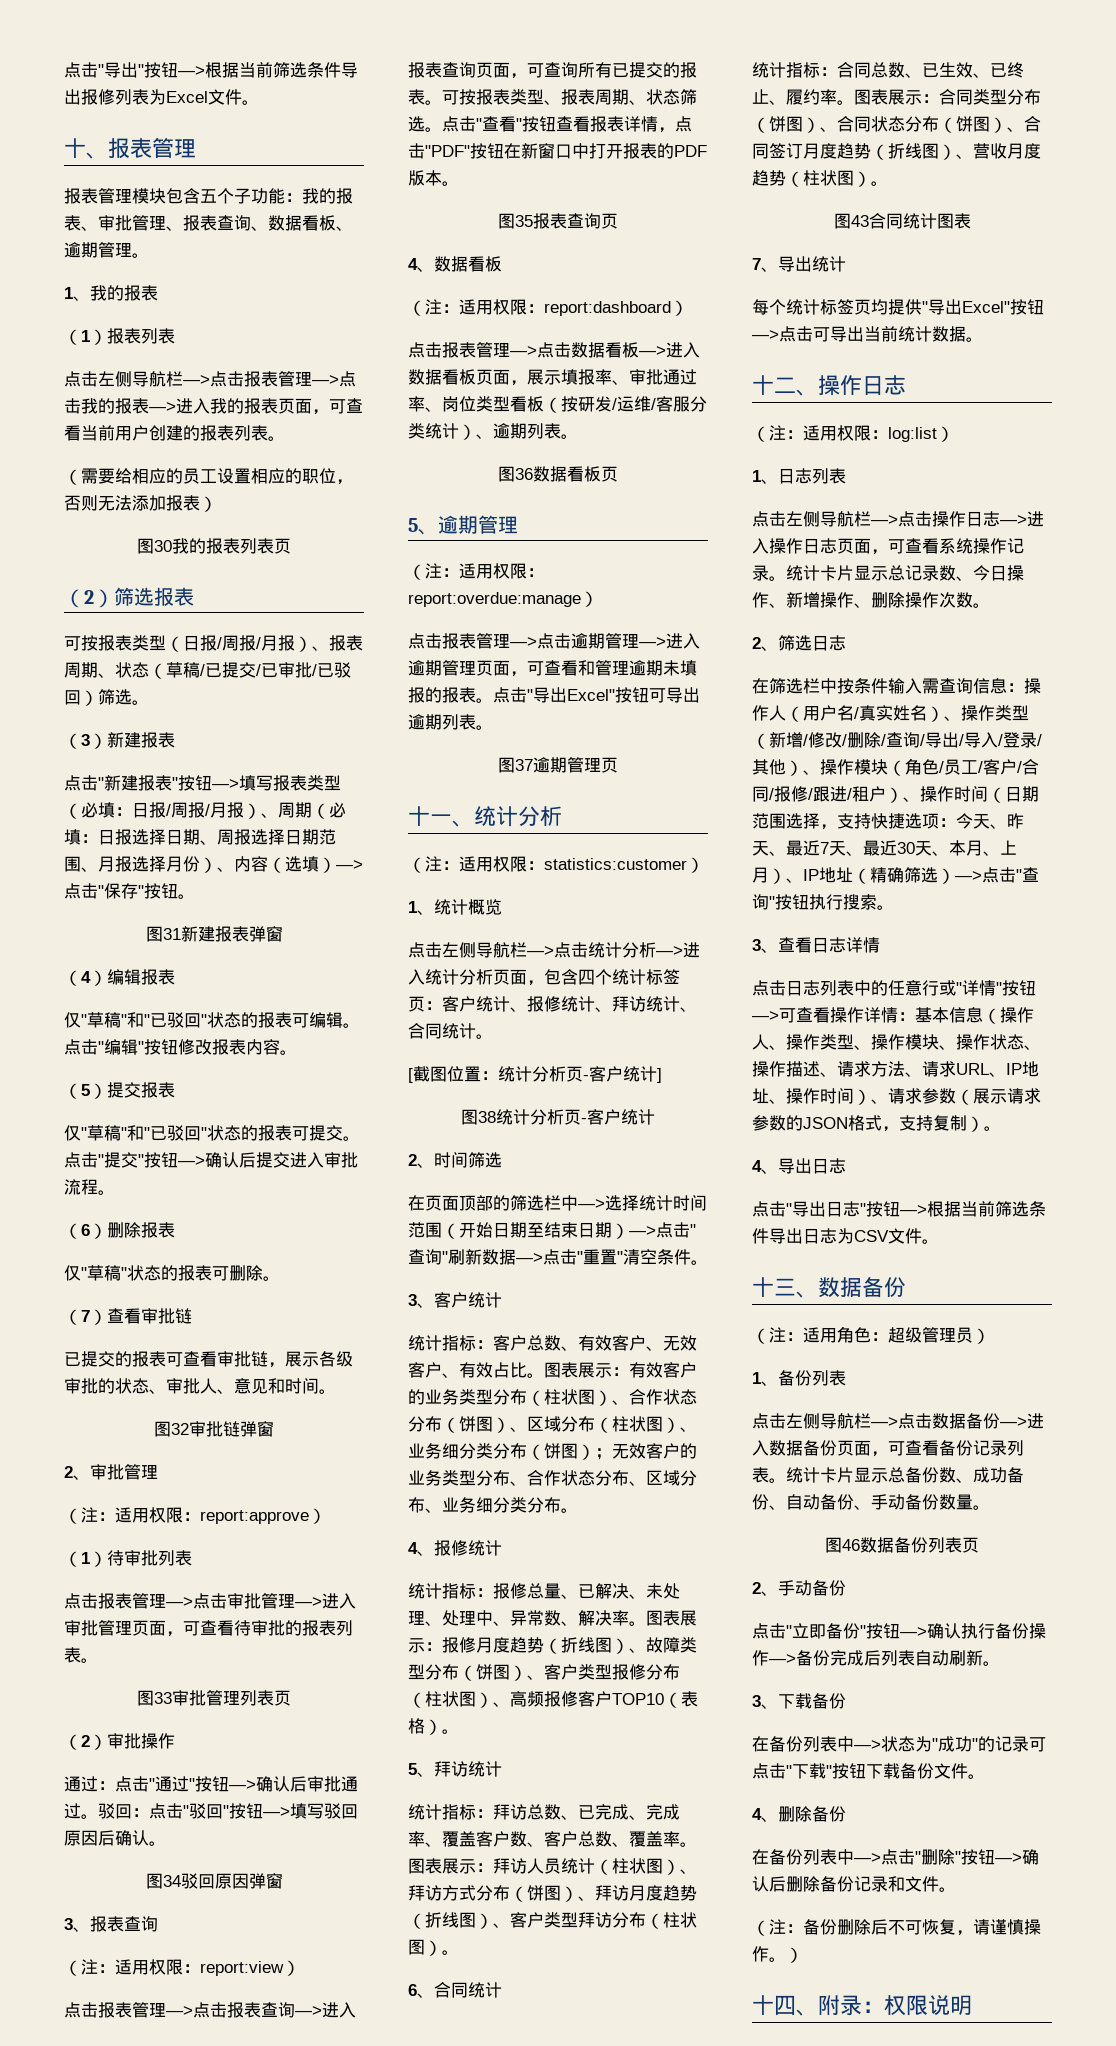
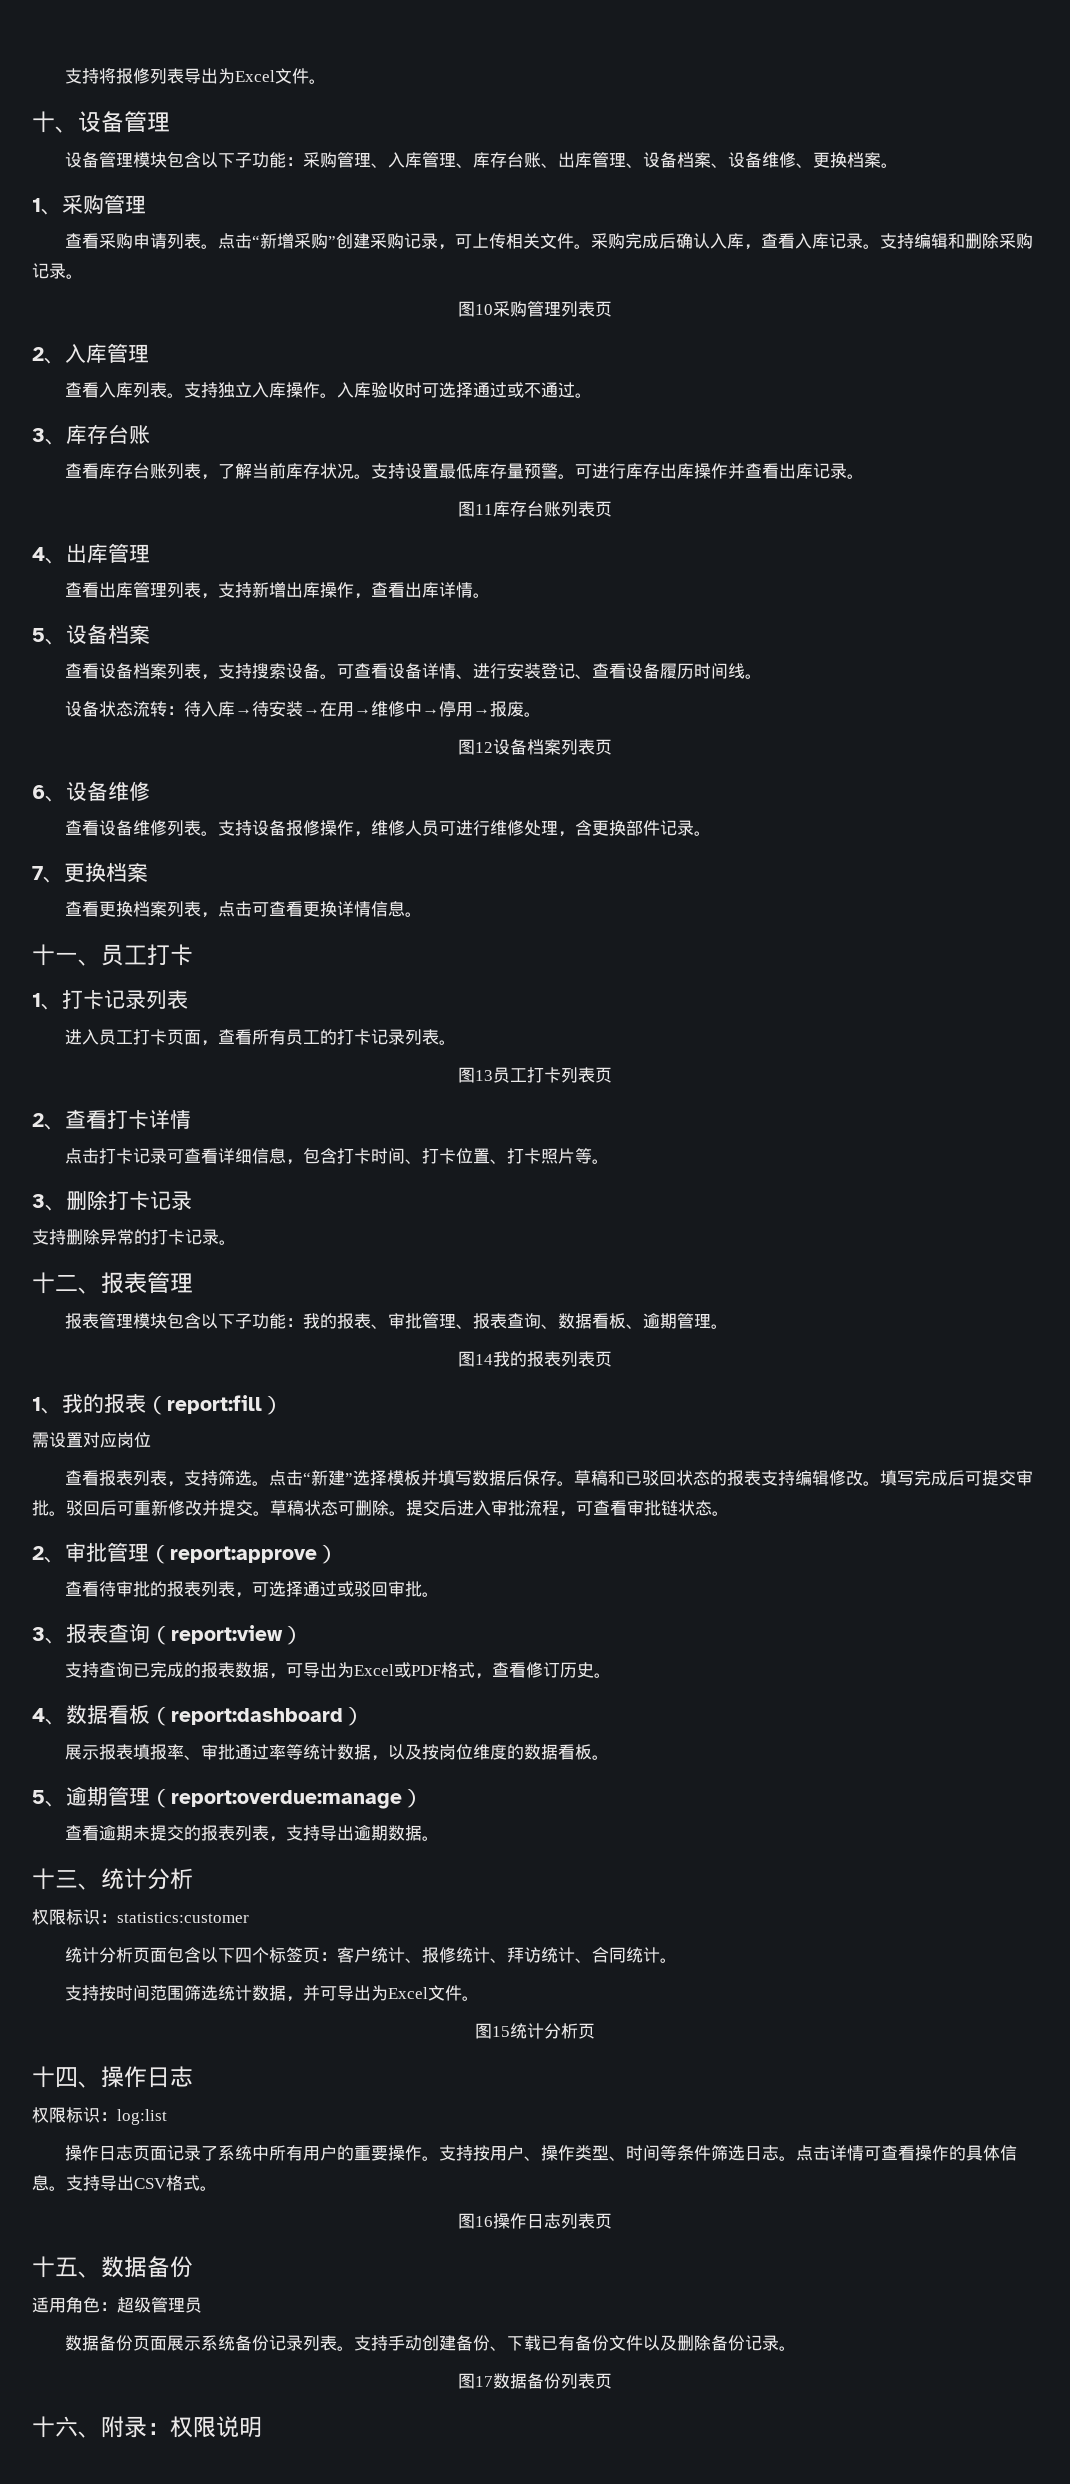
- 点击"导出"按钮—>根据当前筛选条件导出报修列表为Excel文件。
+ 支持将报修列表导出为Excel文件。
- 十、报表管理
+ 十、设备管理
+ 设备管理模块包含以下子功能：采购管理、入库管理、库存台账、出库管理、设备档案、设备维修、更换档案。
+ 1、采购管理
+ 查看采购申请列表。点击“新增采购”创建采购记录，可上传相关文件。采购完成后确认入库，查看入库记录。支持编辑和删除采购记录。
+ 图10采购管理列表页
+ 2、入库管理
+ 查看入库列表。支持独立入库操作。入库验收时可选择通过或不通过。
+ 3、库存台账
+ 查看库存台账列表，了解当前库存状况。支持设置最低库存量预警。可进行库存出库操作并查看出库记录。
+ 图11库存台账列表页
+ 4、出库管理
+ 查看出库管理列表，支持新增出库操作，查看出库详情。
+ 5、设备档案
+ 查看设备档案列表，支持搜索设备。可查看设备详情、进行安装登记、查看设备履历时间线。
+ 设备状态流转：待入库→待安装→在用→维修中→停用→报废。
+ 图12设备档案列表页
+ 6、设备维修
+ 查看设备维修列表。支持设备报修操作，维修人员可进行维修处理，含更换部件记录。
+ 7、更换档案
+ 查看更换档案列表，点击可查看更换详情信息。
+ 十一、员工打卡
+ 1、打卡记录列表
+ 进入员工打卡页面，查看所有员工的打卡记录列表。
+ 图13员工打卡列表页
+ 2、查看打卡详情
+ 点击打卡记录可查看详细信息，包含打卡时间、打卡位置、打卡照片等。
+ 3、删除打卡记录
+ 支持删除异常的打卡记录。
+ 十二、报表管理
- 报表管理模块包含五个子功能：我的报表、审批管理、报表查询、数据看板、逾期管理。
+ 报表管理模块包含以下子功能：我的报表、审批管理、报表查询、数据看板、逾期管理。
- 1、我的报表
- （1）报表列表
- 点击左侧导航栏—>点击报表管理—>点击我的报表—>进入我的报表页面，可查看当前用户创建的报表列表。
- （需要给相应的员工设置相应的职位，否则无法添加报表）
- 图30我的报表列表页
+ 图14我的报表列表页
- （2）筛选报表
- 可按报表类型（日报/周报/月报）、报表周期、状态（草稿/已提交/已审批/已驳回）筛选。
- （3）新建报表
- 点击"新建报表"按钮—>填写报表类型（必填：日报/周报/月报）、周期（必填：日报选择日期、周报选择日期范围、月报选择月份）、内容（选填）—>点击"保存"按钮。
- 图31新建报表弹窗
- （4）编辑报表
- 仅"草稿"和"已驳回"状态的报表可编辑。点击"编辑"按钮修改报表内容。
- （5）提交报表
- 仅"草稿"和"已驳回"状态的报表可提交。点击"提交"按钮—>确认后提交进入审批流程。
- （6）删除报表
- 仅"草稿"状态的报表可删除。
- （7）查看审批链
- 已提交的报表可查看审批链，展示各级审批的状态、审批人、意见和时间。
- 图32审批链弹窗
- 2、审批管理
- （注：适用权限：report:approve）
- （1）待审批列表
- 点击报表管理—>点击审批管理—>进入审批管理页面，可查看待审批的报表列表。
- 图33审批管理列表页
- （2）审批操作
- 通过：点击"通过"按钮—>确认后审批通过。驳回：点击"驳回"按钮—>填写驳回原因后确认。
- 图34驳回原因弹窗
- 3、报表查询
- （注：适用权限：report:view）
- 点击报表管理—>点击报表查询—>进入报表查询页面，可查询所有已提交的报表。可按报表类型、报表周期、状态筛选。点击"查看"按钮查看报表详情，点击"PDF"按钮在新窗口中打开报表的PDF版本。
- 图35报表查询页
- 4、数据看板
- （注：适用权限：report:dashboard）
- 点击报表管理—>点击数据看板—>进入数据看板页面，展示填报率、审批通过率、岗位类型看板（按研发/运维/客服分类统计）、逾期列表。
- 图36数据看板页
+ 1、我的报表（report:fill）
+ 需设置对应岗位
+ 查看报表列表，支持筛选。点击“新建”选择模板并填写数据后保存。草稿和已驳回状态的报表支持编辑修改。填写完成后可提交审批。驳回后可重新修改并提交。草稿状态可删除。提交后进入审批流程，可查看审批链状态。
+ 2、审批管理（report:approve）
+ 查看待审批的报表列表，可选择通过或驳回审批。
+ 3、报表查询（report:view）
+ 支持查询已完成的报表数据，可导出为Excel或PDF格式，查看修订历史。
+ 4、数据看板（report:dashboard）
+ 展示报表填报率、审批通过率等统计数据，以及按岗位维度的数据看板。
- 5、逾期管理
- （注：适用权限：report:overdue:manage）
- 点击报表管理—>点击逾期管理—>进入逾期管理页面，可查看和管理逾期未填报的报表。点击"导出Excel"按钮可导出逾期列表。
- 图37逾期管理页
- 十一、统计分析
+ 5、逾期管理（report:overdue:manage）
+ 查看逾期未提交的报表列表，支持导出逾期数据。
+ 十三、统计分析
- （注：适用权限：statistics:customer）
- 1、统计概览
- 点击左侧导航栏—>点击统计分析—>进入统计分析页面，包含四个统计标签页：客户统计、报修统计、拜访统计、合同统计。
+ 权限标识：statistics:customer
+ 统计分析页面包含以下四个标签页：客户统计、报修统计、拜访统计、合同统计。
- [截图位置：统计分析页-客户统计]
- 图38统计分析页-客户统计
- 2、时间筛选
- 在页面顶部的筛选栏中—>选择统计时间范围（开始日期至结束日期）—>点击"查询"刷新数据—>点击"重置"清空条件。
- 3、客户统计
- 统计指标：客户总数、有效客户、无效客户、有效占比。图表展示：有效客户的业务类型分布（柱状图）、合作状态分布（饼图）、区域分布（柱状图）、业务细分类分布（饼图）；无效客户的业务类型分布、合作状态分布、区域分布、业务细分类分布。
- 4、报修统计
- 统计指标：报修总量、已解决、未处理、处理中、异常数、解决率。图表展示：报修月度趋势（折线图）、故障类型分布（饼图）、客户类型报修分布（柱状图）、高频报修客户TOP10（表格）。
- 5、拜访统计
- 统计指标：拜访总数、已完成、完成率、覆盖客户数、客户总数、覆盖率。图表展示：拜访人员统计（柱状图）、拜访方式分布（饼图）、拜访月度趋势（折线图）、客户类型拜访分布（柱状图）。
- 6、合同统计
- 统计指标：合同总数、已生效、已终止、履约率。图表展示：合同类型分布（饼图）、合同状态分布（饼图）、合同签订月度趋势（折线图）、营收月度趋势（柱状图）。
- 图43合同统计图表
- 7、导出统计
- 每个统计标签页均提供"导出Excel"按钮—>点击可导出当前统计数据。
- 十二、操作日志
+ 支持按时间范围筛选统计数据，并可导出为Excel文件。
+ 图15统计分析页
+ 十四、操作日志
- （注：适用权限：log:list）
- 1、日志列表
- 点击左侧导航栏—>点击操作日志—>进入操作日志页面，可查看系统操作记录。统计卡片显示总记录数、今日操作、新增操作、删除操作次数。
- 2、筛选日志
- 在筛选栏中按条件输入需查询信息：操作人（用户名/真实姓名）、操作类型（新增/修改/删除/查询/导出/导入/登录/其他）、操作模块（角色/员工/客户/合同/报修/跟进/租户）、操作时间（日期范围选择，支持快捷选项：今天、昨天、最近7天、最近30天、本月、上月）、IP地址（精确筛选）—>点击"查询"按钮执行搜索。
- 3、查看日志详情
- 点击日志列表中的任意行或"详情"按钮—>可查看操作详情：基本信息（操作人、操作类型、操作模块、操作状态、操作描述、请求方法、请求URL、IP地址、操作时间）、请求参数（展示请求参数的JSON格式，支持复制）。
- 4、导出日志
- 点击"导出日志"按钮—>根据当前筛选条件导出日志为CSV文件。
- 十三、数据备份
+ 权限标识：log:list
+ 操作日志页面记录了系统中所有用户的重要操作。支持按用户、操作类型、时间等条件筛选日志。点击详情可查看操作的具体信息。支持导出CSV格式。
+ 图16操作日志列表页
+ 十五、数据备份
- （注：适用角色：超级管理员）
- 1、备份列表
- 点击左侧导航栏—>点击数据备份—>进入数据备份页面，可查看备份记录列表。
+ 适用角色：超级管理员
+ 数据备份页面展示系统备份记录列表。
- 统计卡片显示总备份数、成功备份、自动备份、手动备份数量。
- 图46数据备份列表页
+ 支持手动创建备份、下载已有备份文件以及删除备份记录。
+ 图17数据备份列表页
- 2、手动备份
- 点击"立即备份"按钮—>确认执行备份操作—>备份完成后列表自动刷新。
- 3、下载备份
- 在备份列表中—>状态为"成功"的记录可点击"下载"按钮下载备份文件。
- 4、删除备份
- 在备份列表中—>点击"删除"按钮—>确认后删除备份记录和文件。
- （注：备份删除后不可恢复，请谨慎操作。）
- 十四、附录：权限说明
+ 十六、附录：权限说明

